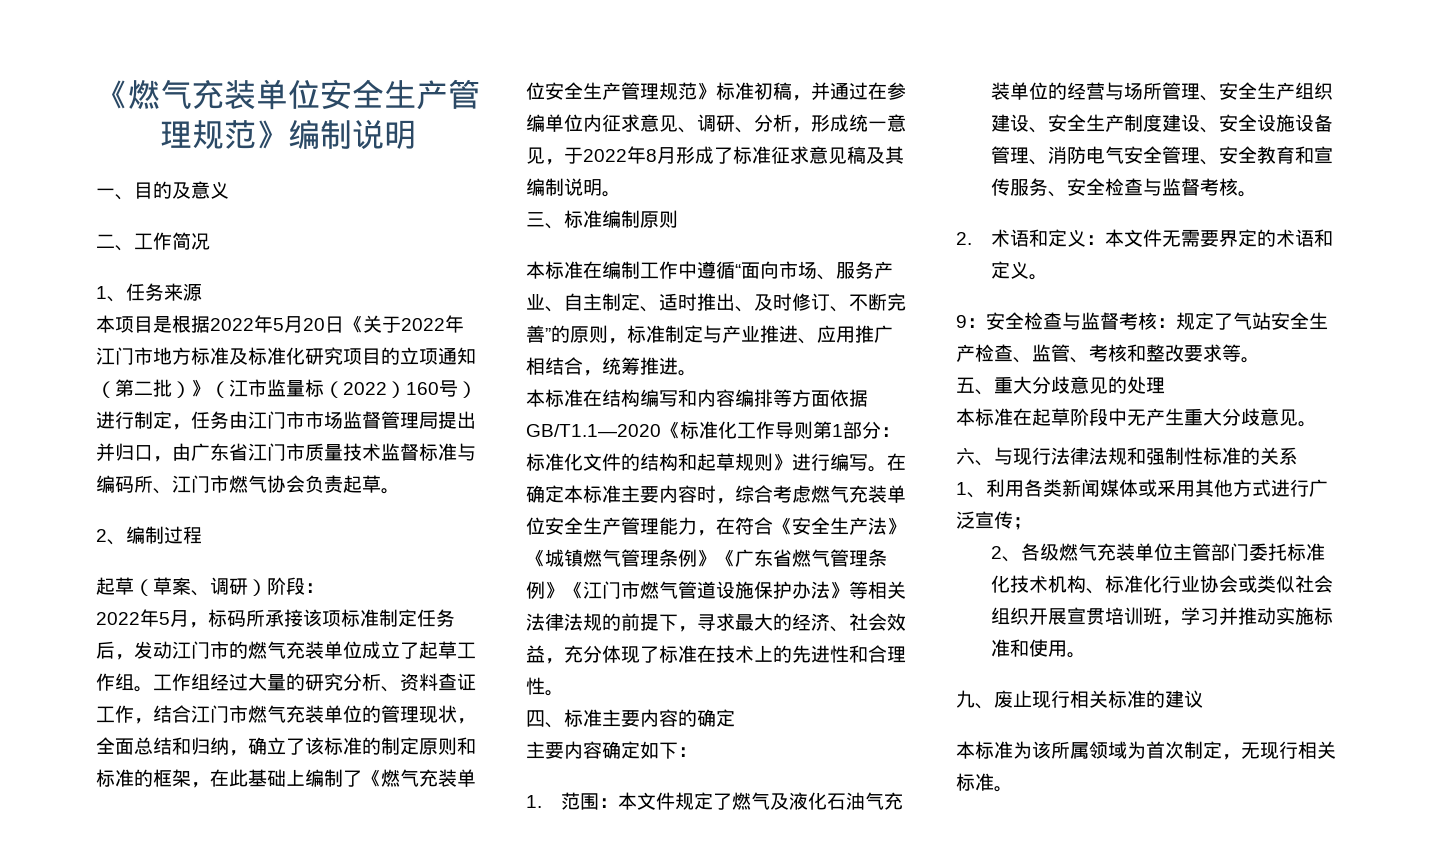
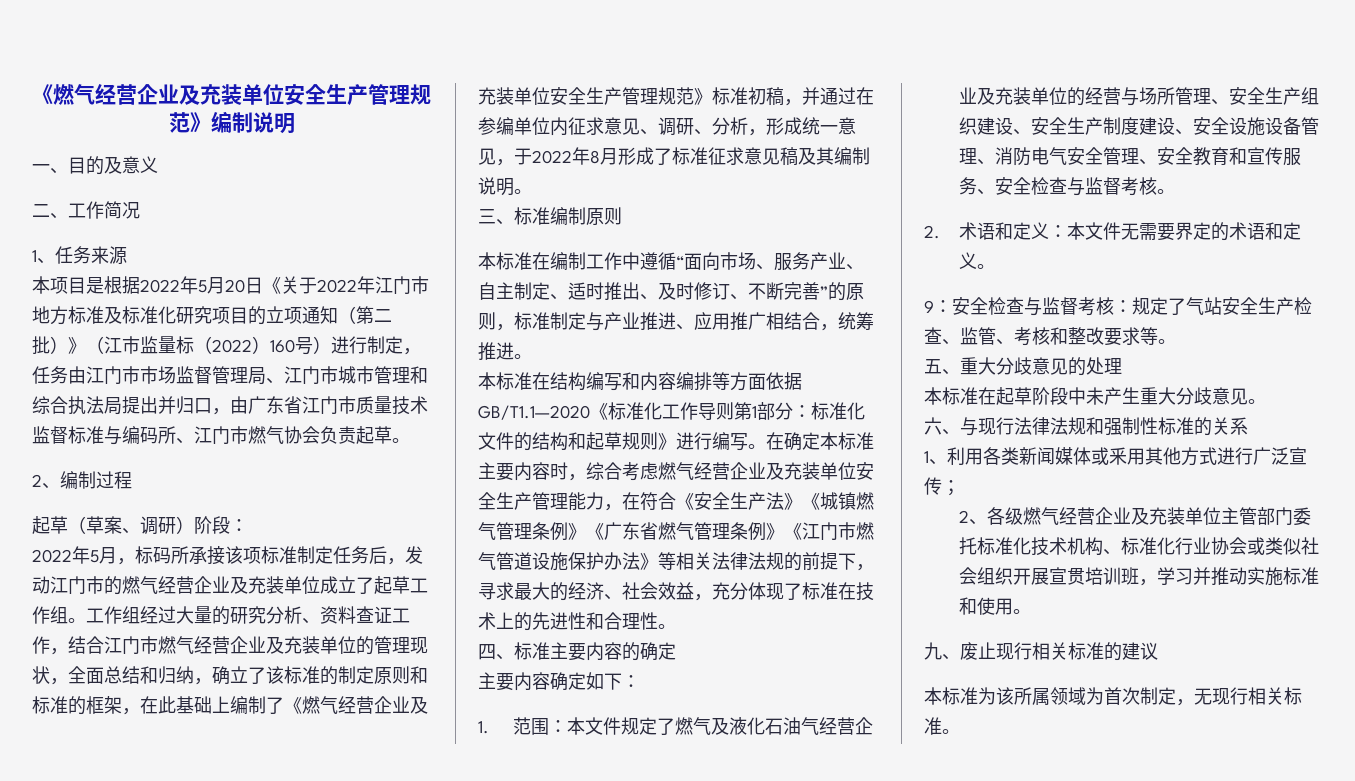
- 《燃气充装单位安全生产管理规范》编制说明
+ 《燃气经营企业及充装单位安全生产管理规范》编制说明
- 本项目是根据2022年5月20日《关于2022年江门市地方标准及标准化研究项目的立项通知（第二批）》（江市监量标（2022）160号）进行制定，任务由江门市市场监督管理局提出并归口，由广东省江门市质量技术监督标准与编码所、江门市燃气协会负责起草。
+ 本项目是根据2022年5月20日《关于2022年江门市地方标准及标准化研究项目的立项通知（第二批）》（江市监量标（2022）160号）进行制定，任务由江门市市场监督管理局、江门市城市管理和综合执法局提出并归口，由广东省江门市质量技术监督标准与编码所、江门市燃气协会负责起草。
- 2022年5月，标码所承接该项标准制定任务后，发动江门市的燃气充装单位成立了起草工作组。
+ 2022年5月，标码所承接该项标准制定任务后，发动江门市的燃气经营企业及充装单位成立了起草工作组。
- 工作组经过大量的研究分析、资料查证工作，结合江门市燃气充装单位的管理现状，全面总结和归纳，确立了该标准的制定原则和标准的框架，在此基础上编制了《燃气充装单位安全生产管理规范》标准初稿，并通过在参编单位内征求意见、调研、分析，形成统一意见，于2022年8月形成了标准征求意见稿及其编制说明。
+ 工作组经过大量的研究分析、资料查证工作，结合江门市燃气经营企业及充装单位的管理现状，全面总结和归纳，确立了该标准的制定原则和标准的框架，在此基础上编制了《燃气经营企业及充装单位安全生产管理规范》标准初稿，并通过在参编单位内征求意见、调研、分析，形成统一意见，于2022年8月形成了标准征求意见稿及其编制说明。
- 在确定本标准主要内容时，综合考虑燃气充装单位安全生产管理能力，在符合《安全生产法》《城镇燃气管理条例》《广东省燃气管理条例》《江门市燃气管道设施保护办法》等相关法律法规的前提下，寻求最大的经济、社会效益，充分体现了标准在技术上的先进性和合理性。
+ 在确定本标准主要内容时，综合考虑燃气经营企业及充装单位安全生产管理能力，在符合《安全生产法》《城镇燃气管理条例》《广东省燃气管理条例》《江门市燃气管道设施保护办法》等相关法律法规的前提下，寻求最大的经济、社会效益，充分体现了标准在技术上的先进性和合理性。
- 1.范围：本文件规定了燃气及液化石油气充装单位的经营与场所管理、安全生产组织建设、安全生产制度建设、安全设施设备管理、消防电气安全管理、安全教育和宣传服务、安全检查与监督考核。
+ 1.范围：本文件规定了燃气及液化石油气经营企业及充装单位的经营与场所管理、安全生产组织建设、安全生产制度建设、安全设施设备管理、消防电气安全管理、安全教育和宣传服务、安全检查与监督考核。
- 本标准在起草阶段中无产生重大分歧意见。
+ 本标准在起草阶段中未产生重大分歧意见。
- 2、各级燃气充装单位主管部门委托标准化技术机构、标准化行业协会或类似社会组织开展宣贯培训班，学习并推动实施标准和使用。
+ 2、各级燃气经营企业及充装单位主管部门委托标准化技术机构、标准化行业协会或类似社会组织开展宣贯培训班，学习并推动实施标准和使用。

